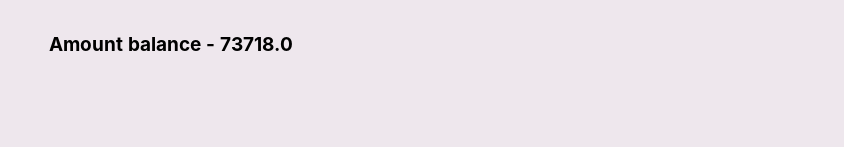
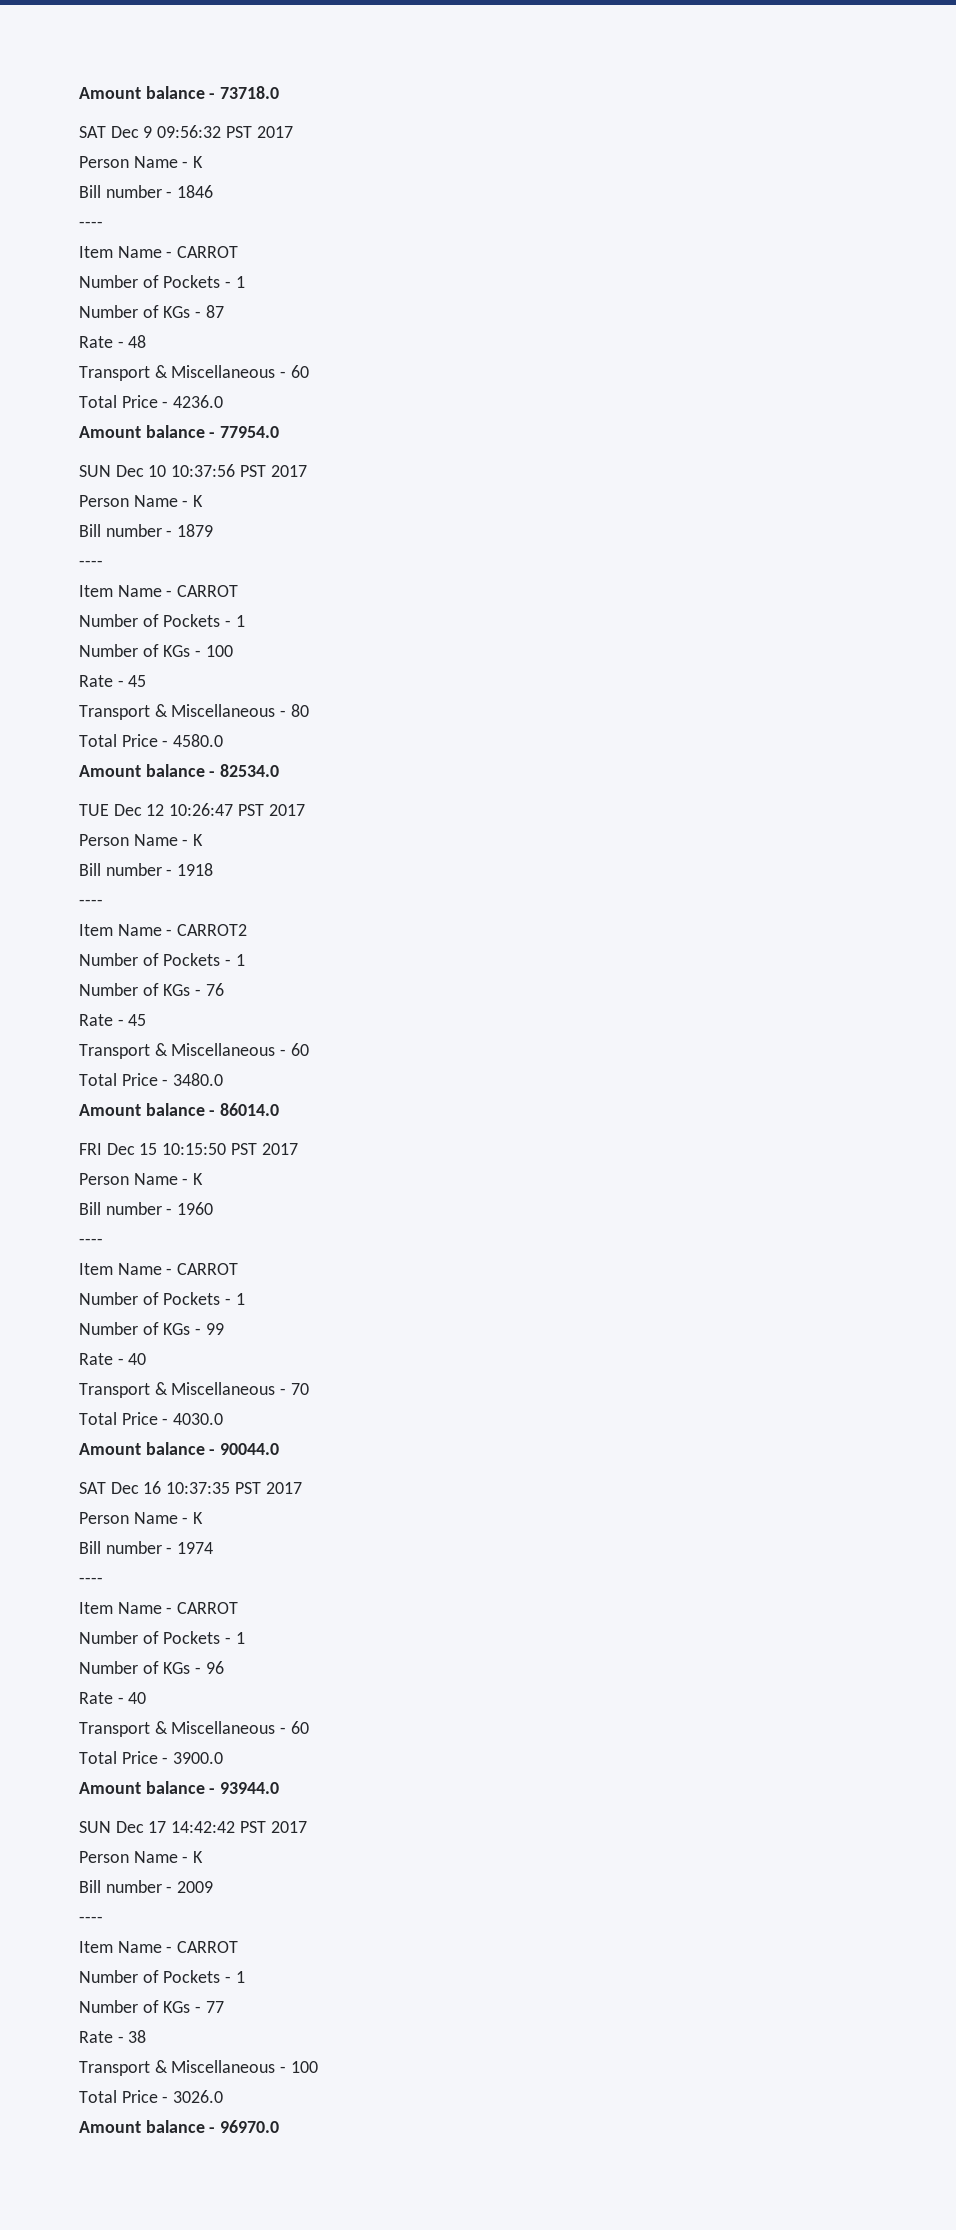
+ SAT Dec 9 09:56:32 PST 2017
+ Person Name - K
+ Bill number - 1846
+ ----
+ Item Name - CARROT
+ Number of Pockets - 1
+ Number of KGs - 87
+ Rate - 48
+ Transport & Miscellaneous - 60
+ Total Price - 4236.0
+ Amount balance - 77954.0
+ SUN Dec 10 10:37:56 PST 2017
+ Person Name - K
+ Bill number - 1879
+ ----
+ Item Name - CARROT
+ Number of Pockets - 1
+ Number of KGs - 100
+ Rate - 45
+ Transport & Miscellaneous - 80
+ Total Price - 4580.0
+ Amount balance - 82534.0
+ TUE Dec 12 10:26:47 PST 2017
+ Person Name - K
+ Bill number - 1918
+ ----
+ Item Name - CARROT2
+ Number of Pockets - 1
+ Number of KGs - 76
+ Rate - 45
+ Transport & Miscellaneous - 60
+ Total Price - 3480.0
+ Amount balance - 86014.0
+ FRI Dec 15 10:15:50 PST 2017
+ Person Name - K
+ Bill number - 1960
+ ----
+ Item Name - CARROT
+ Number of Pockets - 1
+ Number of KGs - 99
+ Rate - 40
+ Transport & Miscellaneous - 70
+ Total Price - 4030.0
+ Amount balance - 90044.0
+ SAT Dec 16 10:37:35 PST 2017
+ Person Name - K
+ Bill number - 1974
+ ----
+ Item Name - CARROT
+ Number of Pockets - 1
+ Number of KGs - 96
+ Rate - 40
+ Transport & Miscellaneous - 60
+ Total Price - 3900.0
+ Amount balance - 93944.0
+ SUN Dec 17 14:42:42 PST 2017
+ Person Name - K
+ Bill number - 2009
+ ----
+ Item Name - CARROT
+ Number of Pockets - 1
+ Number of KGs - 77
+ Rate - 38
+ Transport & Miscellaneous - 100
+ Total Price - 3026.0
+ Amount balance - 96970.0

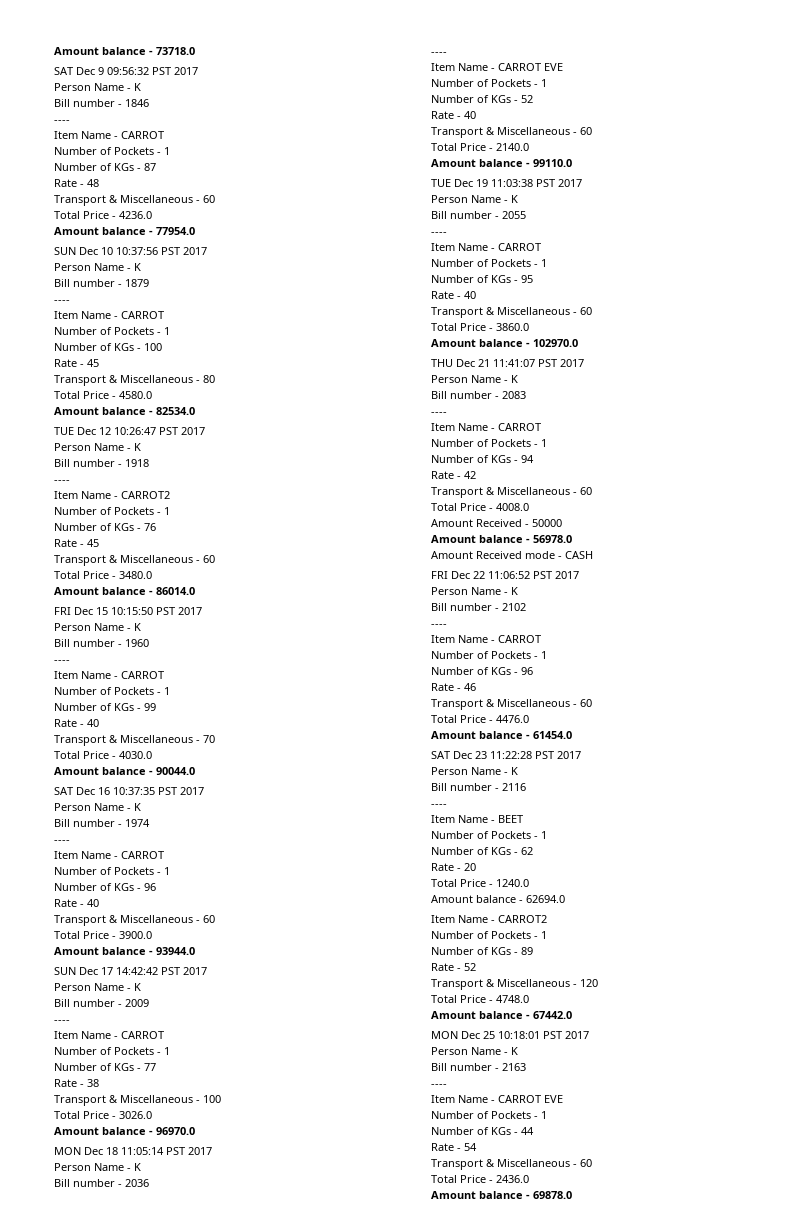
+ MON Dec 18 11:05:14 PST 2017
+ Person Name - K
+ Bill number - 2036
+ ----
+ Item Name - CARROT EVE
+ Number of Pockets - 1
+ Number of KGs - 52
+ Rate - 40
+ Transport & Miscellaneous - 60
+ Total Price - 2140.0
+ Amount balance - 99110.0
+ TUE Dec 19 11:03:38 PST 2017
+ Person Name - K
+ Bill number - 2055
+ ----
+ Item Name - CARROT
+ Number of Pockets - 1
+ Number of KGs - 95
+ Rate - 40
+ Transport & Miscellaneous - 60
+ Total Price - 3860.0
+ Amount balance - 102970.0
+ THU Dec 21 11:41:07 PST 2017
+ Person Name - K
+ Bill number - 2083
+ ----
+ Item Name - CARROT
+ Number of Pockets - 1
+ Number of KGs - 94
+ Rate - 42
+ Transport & Miscellaneous - 60
+ Total Price - 4008.0
+ Amount Received - 50000
+ Amount balance - 56978.0
+ Amount Received mode - CASH
+ FRI Dec 22 11:06:52 PST 2017
+ Person Name - K
+ Bill number - 2102
+ ----
+ Item Name - CARROT
+ Number of Pockets - 1
+ Number of KGs - 96
+ Rate - 46
+ Transport & Miscellaneous - 60
+ Total Price - 4476.0
+ Amount balance - 61454.0
+ SAT Dec 23 11:22:28 PST 2017
+ Person Name - K
+ Bill number - 2116
+ ----
+ Item Name - BEET
+ Number of Pockets - 1
+ Number of KGs - 62
+ Rate - 20
+ Total Price - 1240.0
+ Amount balance - 62694.0
+ Item Name - CARROT2
+ Number of Pockets - 1
+ Number of KGs - 89
+ Rate - 52
+ Transport & Miscellaneous - 120
+ Total Price - 4748.0
+ Amount balance - 67442.0
+ MON Dec 25 10:18:01 PST 2017
+ Person Name - K
+ Bill number - 2163
+ ----
+ Item Name - CARROT EVE
+ Number of Pockets - 1
+ Number of KGs - 44
+ Rate - 54
+ Transport & Miscellaneous - 60
+ Total Price - 2436.0
+ Amount balance - 69878.0

